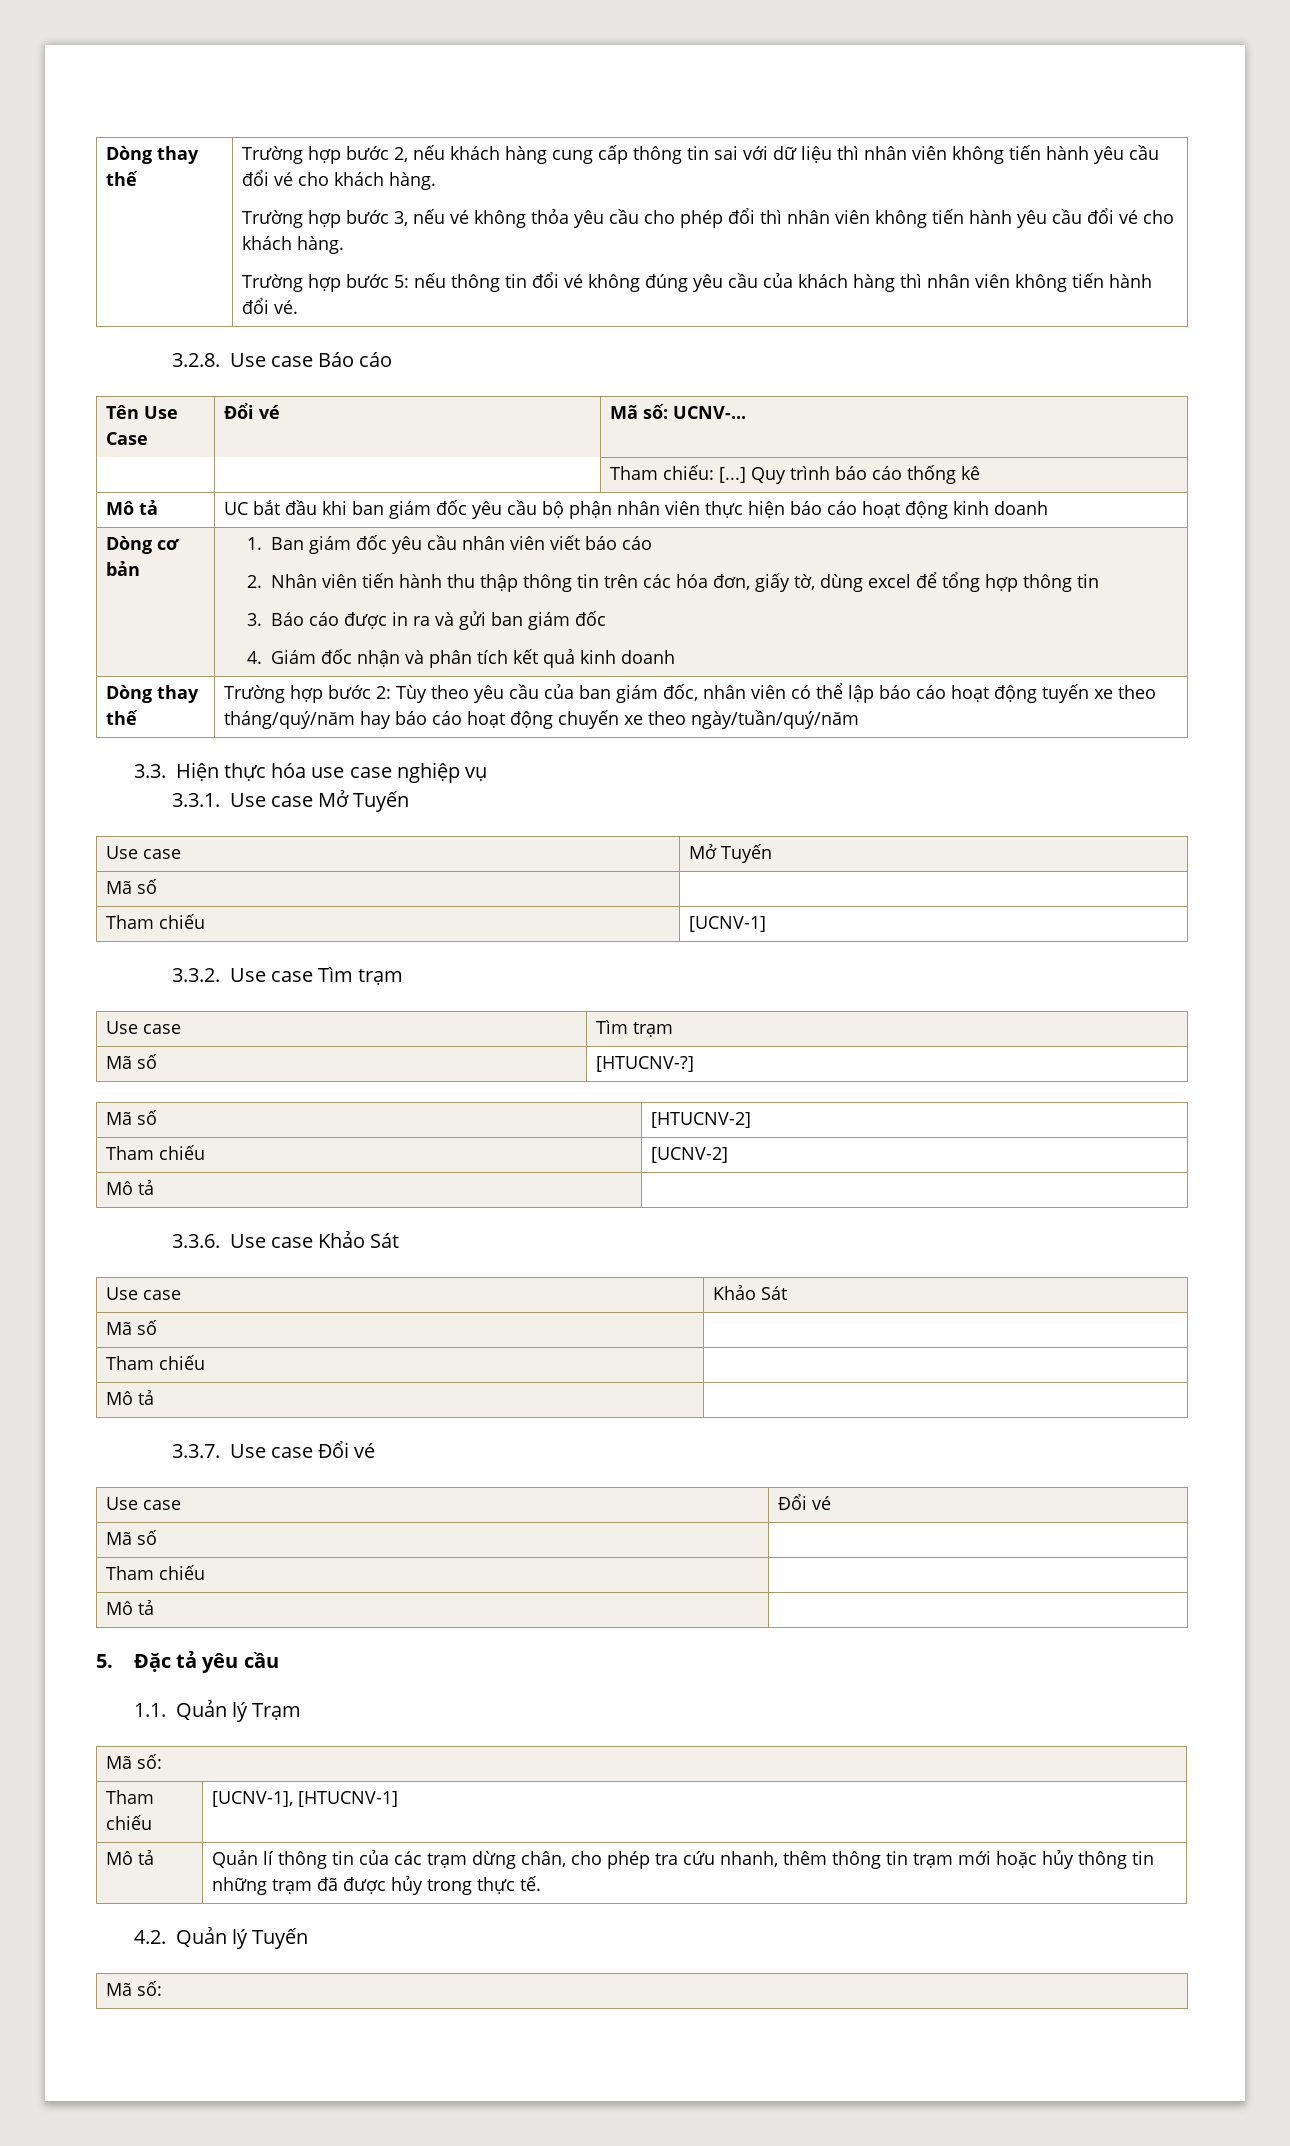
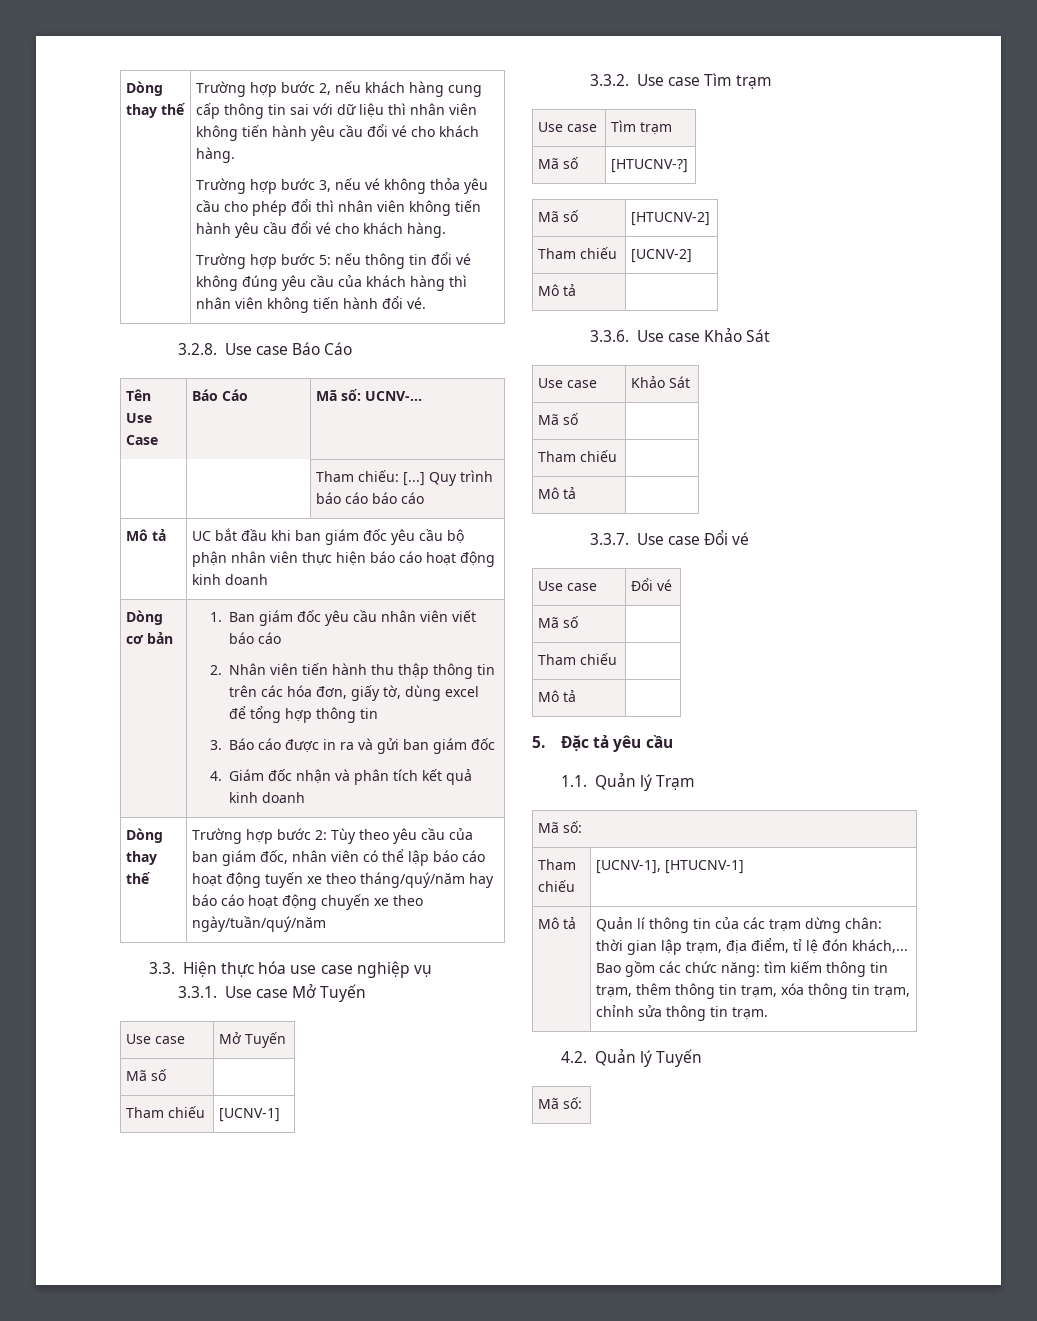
- 3.2.8. Use case Báo cáo
+ 3.2.8. Use case Báo Cáo
- Tên Use Case | Đổi vé | Mã số: UCNV-...
+ Tên Use Case | Báo Cáo | Mã số: UCNV-...
- | | Tham chiếu: [...] Quy trình báo cáo thống kê
+ | | Tham chiếu: [...] Quy trình báo cáo báo cáo
- Quản lí thông tin của các trạm dừng chân, cho phép tra cứu nhanh, thêm thông tin trạm mới hoặc hủy thông tin những trạm đã được hủy trong thực tế.
+ Quản lí thông tin của các trạm dừng chân: thời gian lập trạm, địa điểm, tỉ lệ đón khách,... Bao gồm các chức năng: tìm kiếm thông tin trạm, thêm thông tin trạm, xóa thông tin trạm, chỉnh sửa thông tin trạm.

